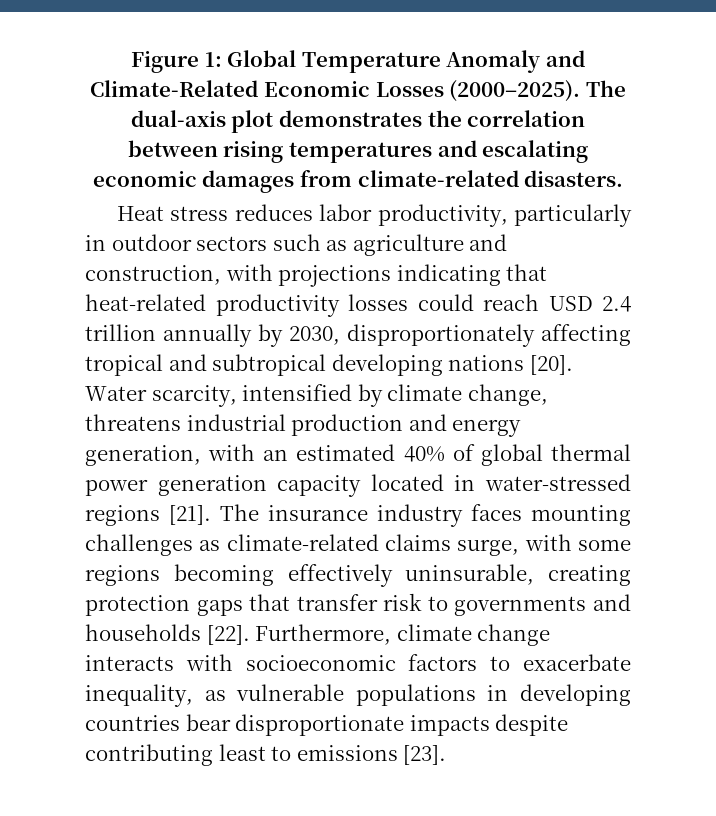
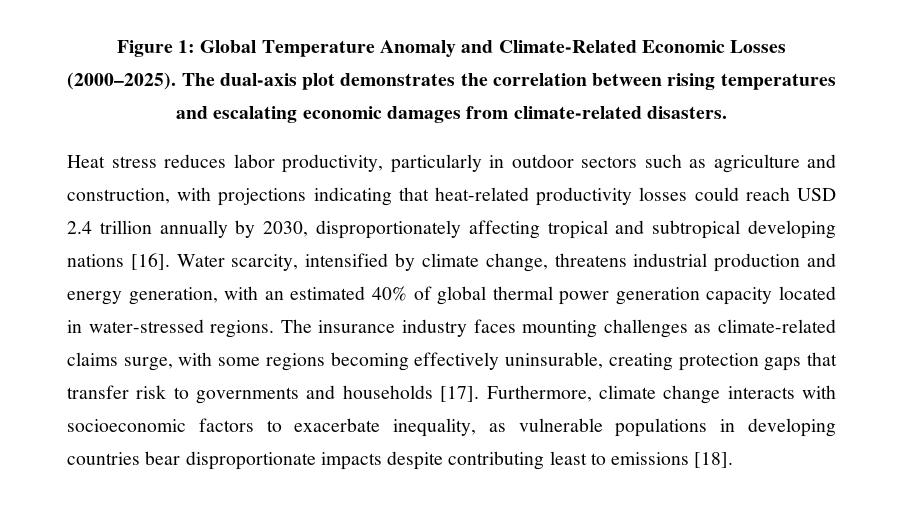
- Heat stress reduces labor productivity, particularly in outdoor sectors such as agriculture and construction, with projections indicating that heat-related productivity losses could reach USD 2.4 trillion annually by 2030, disproportionately affecting tropical and subtropical developing nations [20].
+ Heat stress reduces labor productivity, particularly in outdoor sectors such as agriculture and construction, with projections indicating that heat-related productivity losses could reach USD 2.4 trillion annually by 2030, disproportionately affecting tropical and subtropical developing nations [16].
- Water scarcity, intensified by climate change, threatens industrial production and energy generation, with an estimated 40% of global thermal power generation capacity located in water-stressed regions [21].
+ Water scarcity, intensified by climate change, threatens industrial production and energy generation, with an estimated 40% of global thermal power generation capacity located in water-stressed regions.
- The insurance industry faces mounting challenges as climate-related claims surge, with some regions becoming effectively uninsurable, creating protection gaps that transfer risk to governments and households [22].
+ The insurance industry faces mounting challenges as climate-related claims surge, with some regions becoming effectively uninsurable, creating protection gaps that transfer risk to governments and households [17].
- Furthermore, climate change interacts with socioeconomic factors to exacerbate inequality, as vulnerable populations in developing countries bear disproportionate impacts despite contributing least to emissions [23].
+ Furthermore, climate change interacts with socioeconomic factors to exacerbate inequality, as vulnerable populations in developing countries bear disproportionate impacts despite contributing least to emissions [18].

